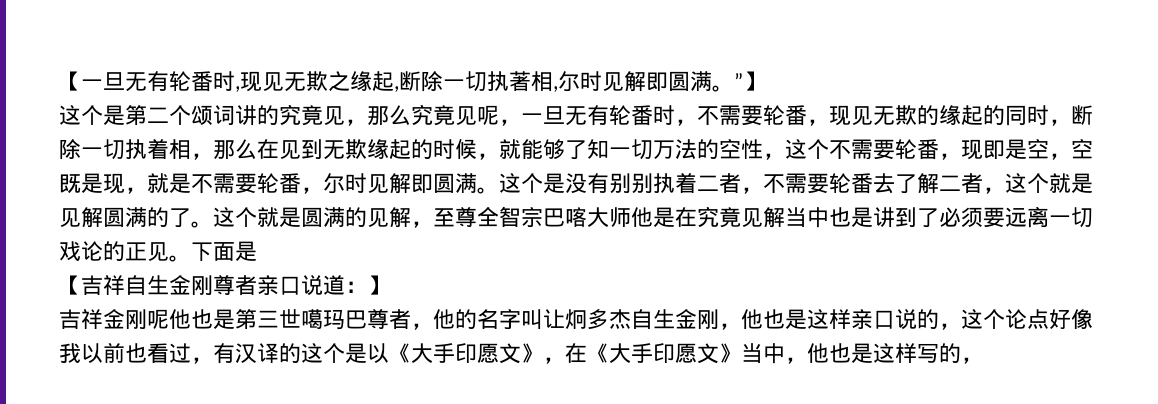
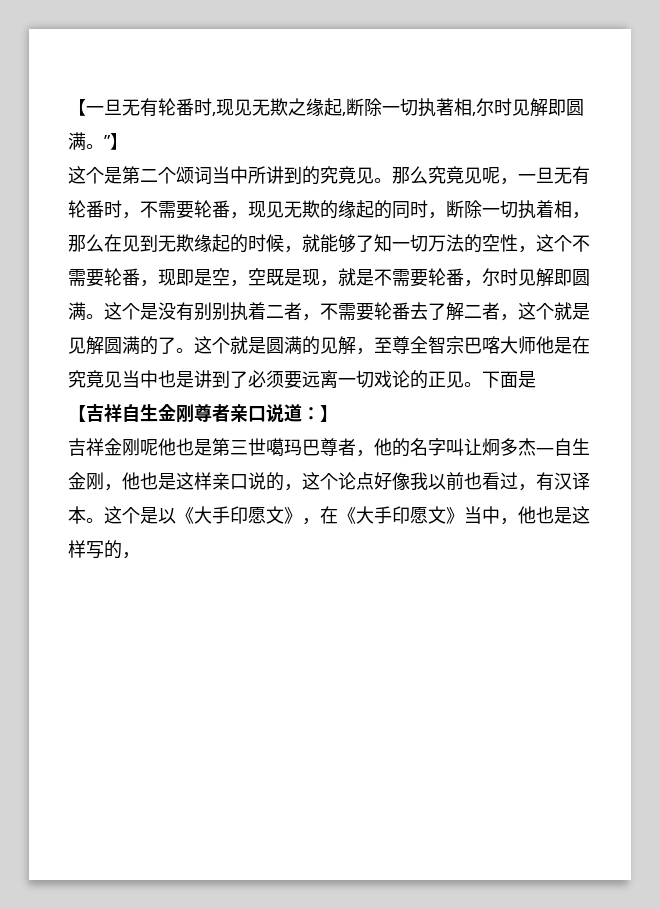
- 这个是第二个颂词讲的究竟见，那么究竟见呢，一旦无有轮番时，不需要轮番，现见无欺的缘起的同时，断除一切执着相，那么在见到无欺缘起的时候，就能够了知一切万法的空性，这个不需要轮番，现即是空，空既是现，就是不需要轮番，尔时见解即圆满。
+ 这个是第二个颂词当中所讲到的究竟见。那么究竟见呢，一旦无有轮番时，不需要轮番，现见无欺的缘起的同时，断除一切执着相，那么在见到无欺缘起的时候，就能够了知一切万法的空性，这个不需要轮番，现即是空，空既是现，就是不需要轮番，尔时见解即圆满。
- 这个就是圆满的见解，至尊全智宗巴喀大师他是在究竟见解当中也是讲到了必须要远离一切戏论的正见。
+ 这个就是圆满的见解，至尊全智宗巴喀大师他是在究竟见当中也是讲到了必须要远离一切戏论的正见。
- 吉祥金刚呢他也是第三世噶玛巴尊者，他的名字叫让炯多杰自生金刚，他也是这样亲口说的，这个论点好像我以前也看过，有汉译的这个是以《大手印愿文》，在《大手印愿文》当中，他也是这样写的，
+ 吉祥金刚呢他也是第三世噶玛巴尊者，他的名字叫让炯多杰—自生金刚，他也是这样亲口说的，这个论点好像我以前也看过，有汉译本。这个是以《大手印愿文》，在《大手印愿文》当中，他也是这样写的，

